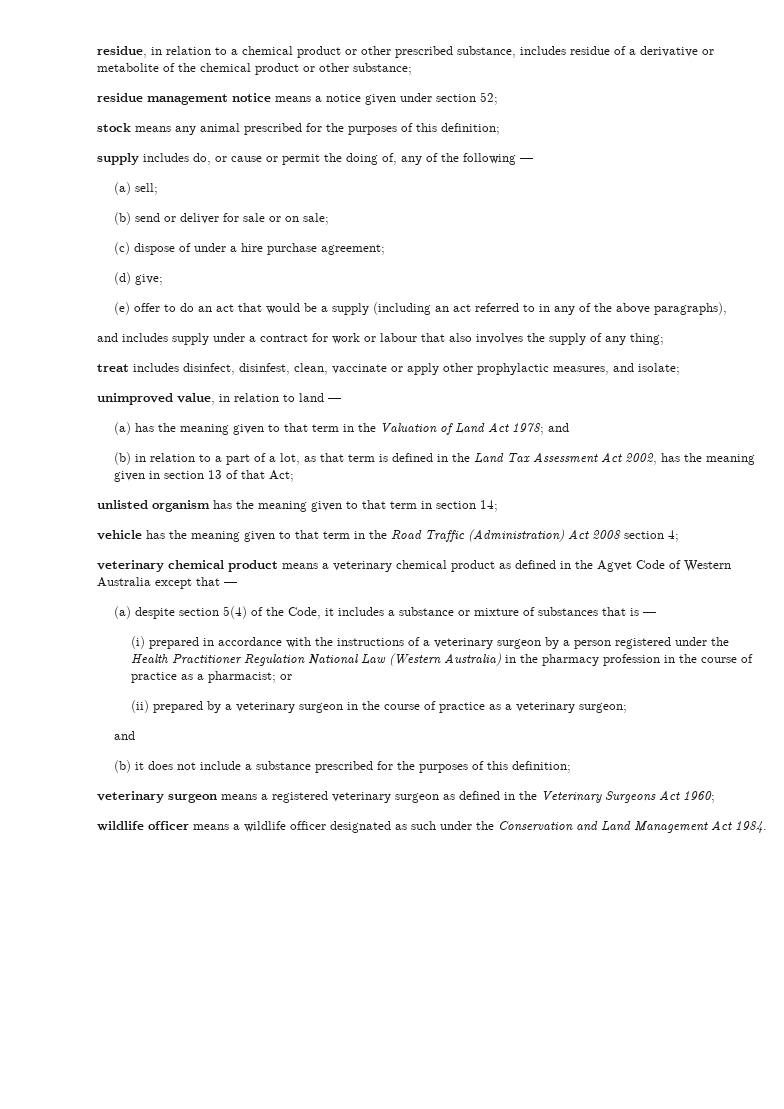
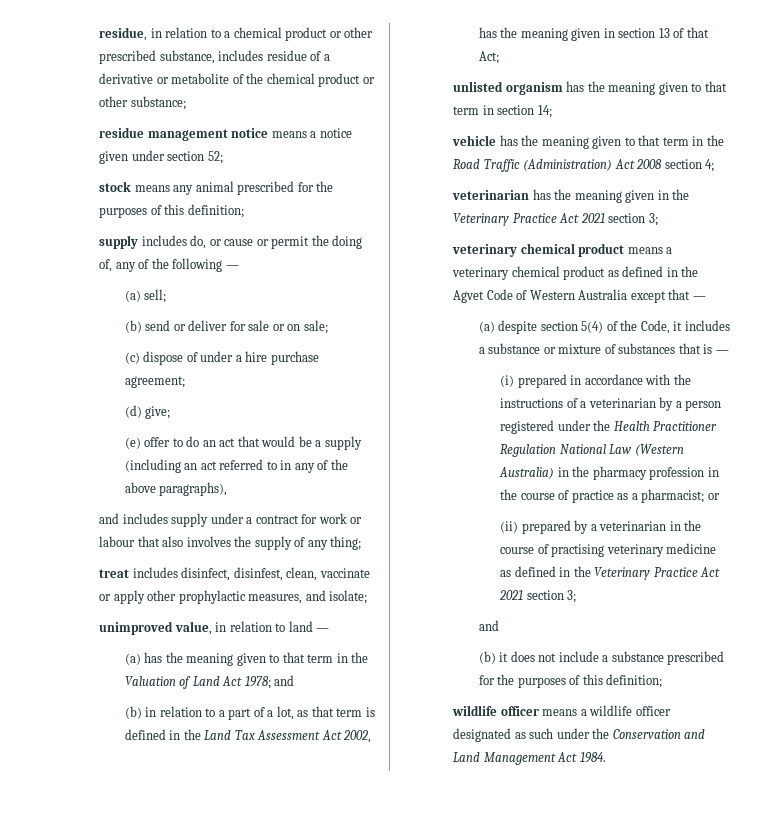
+ veterinarian has the meaning given in the Veterinary Practice Act 2021 section 3;
- (i) prepared in accordance with the instructions of a veterinary surgeon by a person registered under the Health Practitioner Regulation National Law (Western Australia) in the pharmacy profession in the course of practice as a pharmacist; or
+ (i) prepared in accordance with the instructions of a veterinarian by a person registered under the Health Practitioner Regulation National Law (Western Australia) in the pharmacy profession in the course of practice as a pharmacist; or
- (ii) prepared by a veterinary surgeon in the course of practice as a veterinary surgeon;
+ (ii) prepared by a veterinarian in the course of practising veterinary medicine as defined in the Veterinary Practice Act 2021 section 3;
- veterinary surgeon means a registered veterinary surgeon as defined in the Veterinary Surgeons Act 1960;

